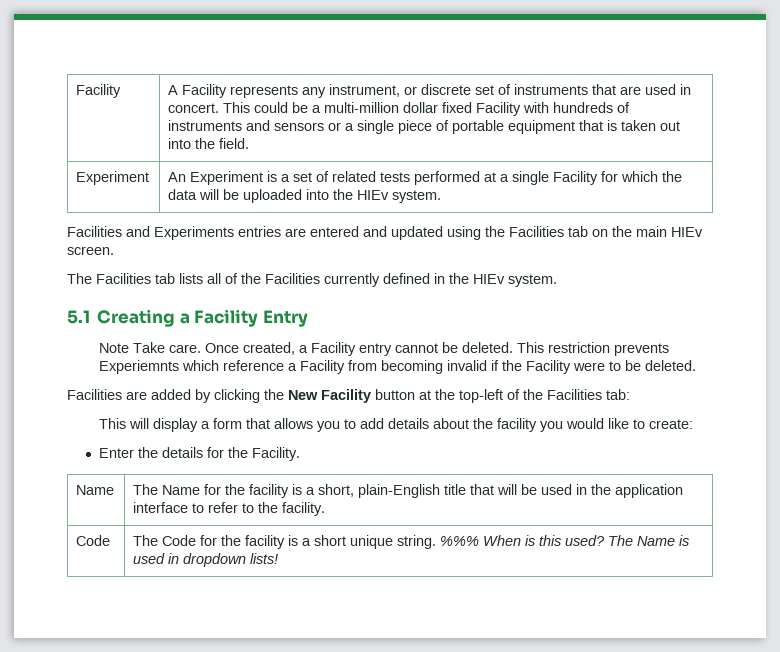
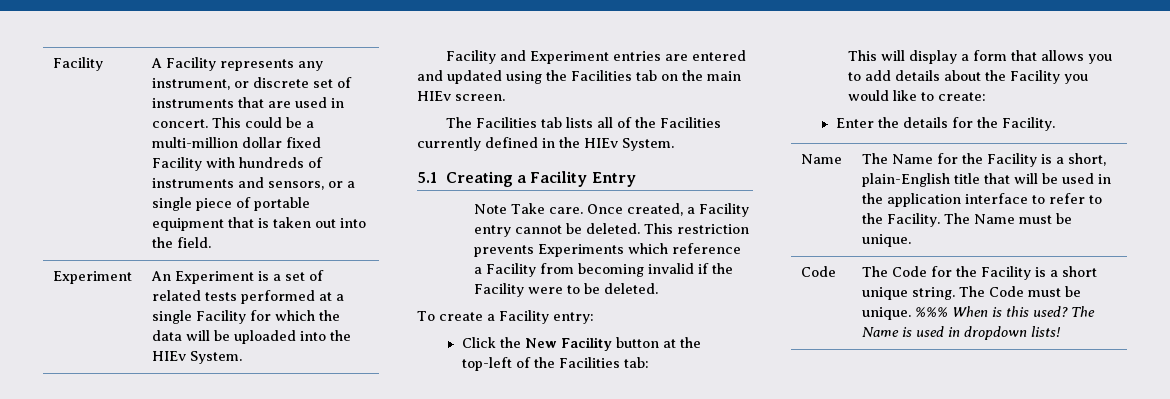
- This could be a multi-million dollar fixed Facility with hundreds of instruments and sensors or a single piece of portable equipment that is taken out into the field.
+ This could be a multi-million dollar fixed Facility with hundreds of instruments and sensors, or a single piece of portable equipment that is taken out into the field.
- Experiment | An Experiment is a set of related tests performed at a single Facility for which the data will be uploaded into the HIEv system.
- Facilities and Experiments entries are entered and updated using the Facilities tab on the main HIEv screen.
+ Experiment | An Experiment is a set of related tests performed at a single Facility for which the data will be uploaded into the HIEv System.
+ Facility and Experiment entries are entered and updated using the Facilities tab on the main HIEv screen.
- The Facilities tab lists all of the Facilities currently defined in the HIEv system.
+ The Facilities tab lists all of the Facilities currently defined in the HIEv System.
- This restriction prevents Experiemnts which reference a Facility from becoming invalid if the Facility were to be deleted.
+ This restriction prevents Experiments which reference a Facility from becoming invalid if the Facility were to be deleted.
- Facilities are added by clicking the New Facility button at the top-left of the Facilities tab:
+ To create a Facility entry:
+ Click the New Facility button at the top-left of the Facilities tab:
- This will display a form that allows you to add details about the facility you would like to create:
+ This will display a form that allows you to add details about the Facility you would like to create:
- Name | The Name for the facility is a short, plain-English title that will be used in the application interface to refer to the facility.
+ Name | The Name for the Facility is a short, plain-English title that will be used in the application interface to refer to the Facility. The Name must be unique.
- Code | The Code for the facility is a short unique string. %%% When is this used? The Name is used in dropdown lists!
+ Code | The Code for the Facility is a short unique string. The Code must be unique. %%% When is this used? The Name is used in dropdown lists!

